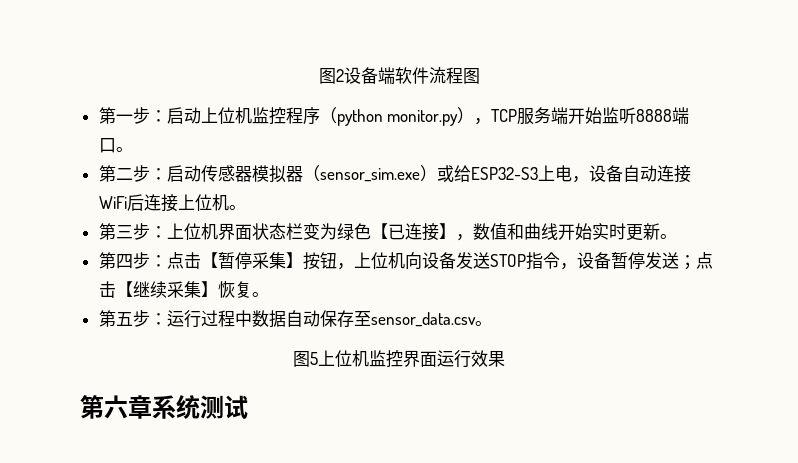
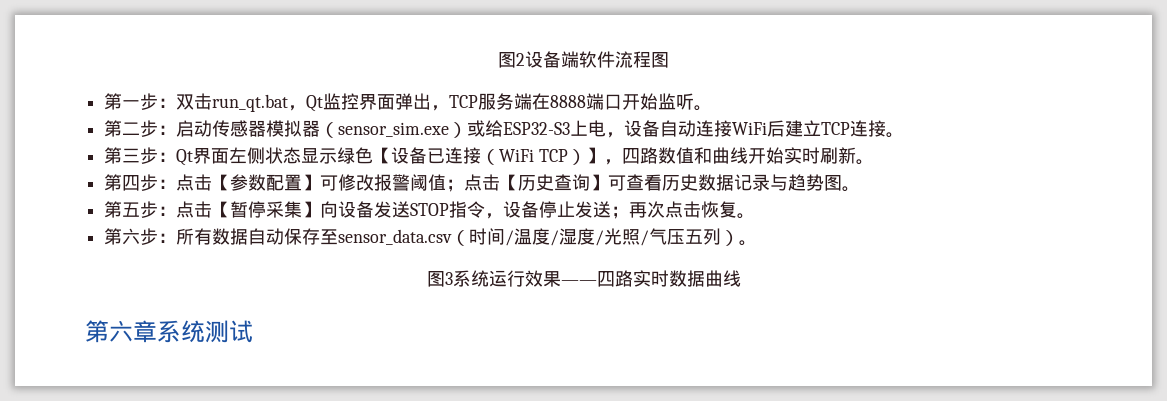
- 第一步：启动上位机监控程序（python monitor.py），TCP服务端开始监听8888端口。
+ 第一步：双击run_qt.bat，Qt监控界面弹出，TCP服务端在8888端口开始监听。
- 第二步：启动传感器模拟器（sensor_sim.exe）或给ESP32-S3上电，设备自动连接WiFi后连接上位机。
+ 第二步：启动传感器模拟器（sensor_sim.exe）或给ESP32-S3上电，设备自动连接WiFi后建立TCP连接。
- 第三步：上位机界面状态栏变为绿色【已连接】，数值和曲线开始实时更新。
+ 第三步：Qt界面左侧状态显示绿色【设备已连接（WiFi TCP）】，四路数值和曲线开始实时刷新。
- 第四步：点击【暂停采集】按钮，上位机向设备发送STOP指令，设备暂停发送；点击【继续采集】恢复。
- 第五步：运行过程中数据自动保存至sensor_data.csv。
- 图5上位机监控界面运行效果
+ 第四步：点击【参数配置】可修改报警阈值；点击【历史查询】可查看历史数据记录与趋势图。
+ 第五步：点击【暂停采集】向设备发送STOP指令，设备停止发送；再次点击恢复。
+ 第六步：所有数据自动保存至sensor_data.csv（时间/温度/湿度/光照/气压五列）。
+ 图3系统运行效果——四路实时数据曲线

